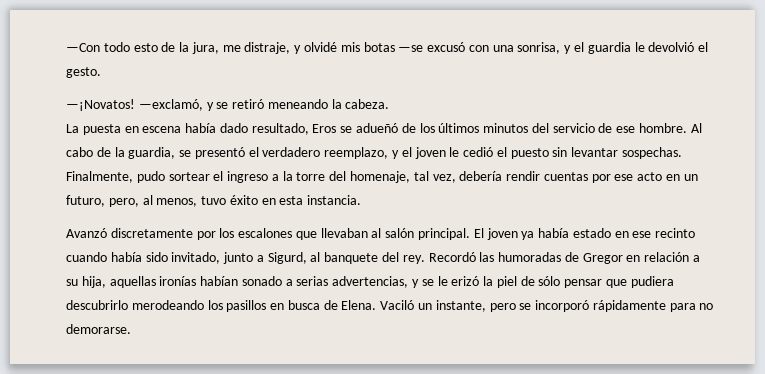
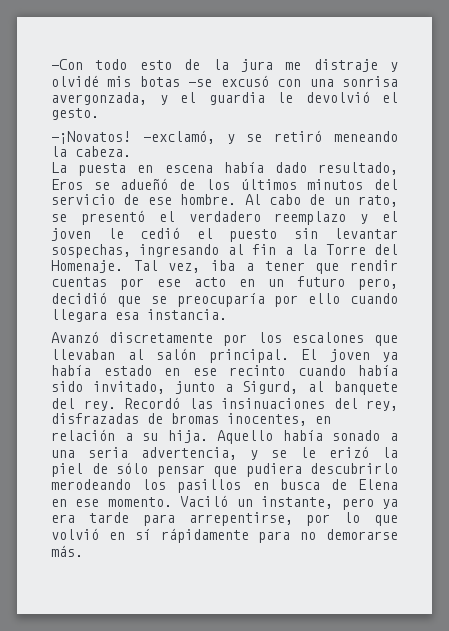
- —Con todo esto de la jura, me distraje, y olvidé mis botas —se excusó con una sonrisa, y el guardia le devolvió el gesto.
+ —Con todo esto de la jura me distraje y olvidé mis botas —se excusó con una sonrisa avergonzada, y el guardia le devolvió el gesto.
- Al cabo de la guardia, se presentó el verdadero reemplazo, y el joven le cedió el puesto sin levantar sospechas. Finalmente, pudo sortear el ingreso a la torre del homenaje, tal vez, debería rendir cuentas por ese acto en un futuro, pero, al menos, tuvo éxito en esta instancia.
+ Al cabo de un rato, se presentó el verdadero reemplazo y el joven le cedió el puesto sin levantar sospechas, ingresando al fin a la Torre del Homenaje. Tal vez, iba a tener que rendir cuentas por ese acto en un futuro pero, decidió que se preocuparía por ello cuando llegara esa instancia.
- Recordó las humoradas de Gregor en relación a su hija, aquellas ironías habían sonado a serias advertencias, y se le erizó la piel de sólo pensar que pudiera descubrirlo merodeando los pasillos en busca de Elena. Vaciló un instante, pero se incorporó rápidamente para no demorarse.
+ Recordó las insinuaciones del rey, disfrazadas de bromas inocentes, en relación a su hija. Aquello había sonado a una seria advertencia, y se le erizó la piel de sólo pensar que pudiera descubrirlo merodeando los pasillos en busca de Elena en ese momento. Vaciló un instante, pero ya era tarde para arrepentirse, por lo que volvió en sí rápidamente para no demorarse más.

